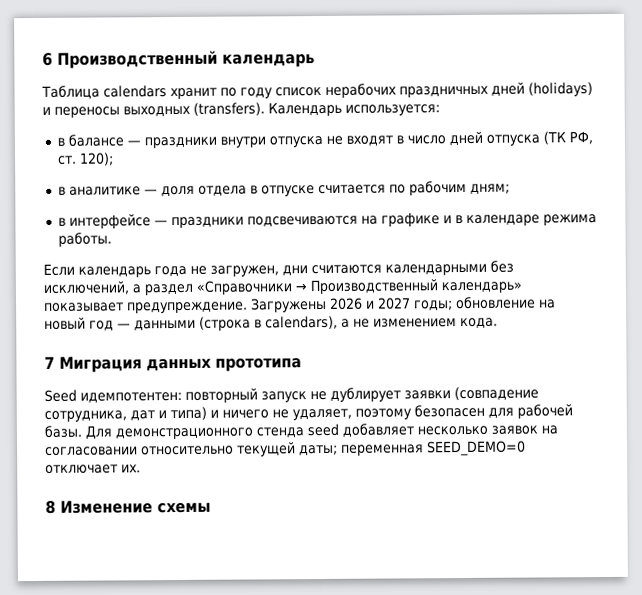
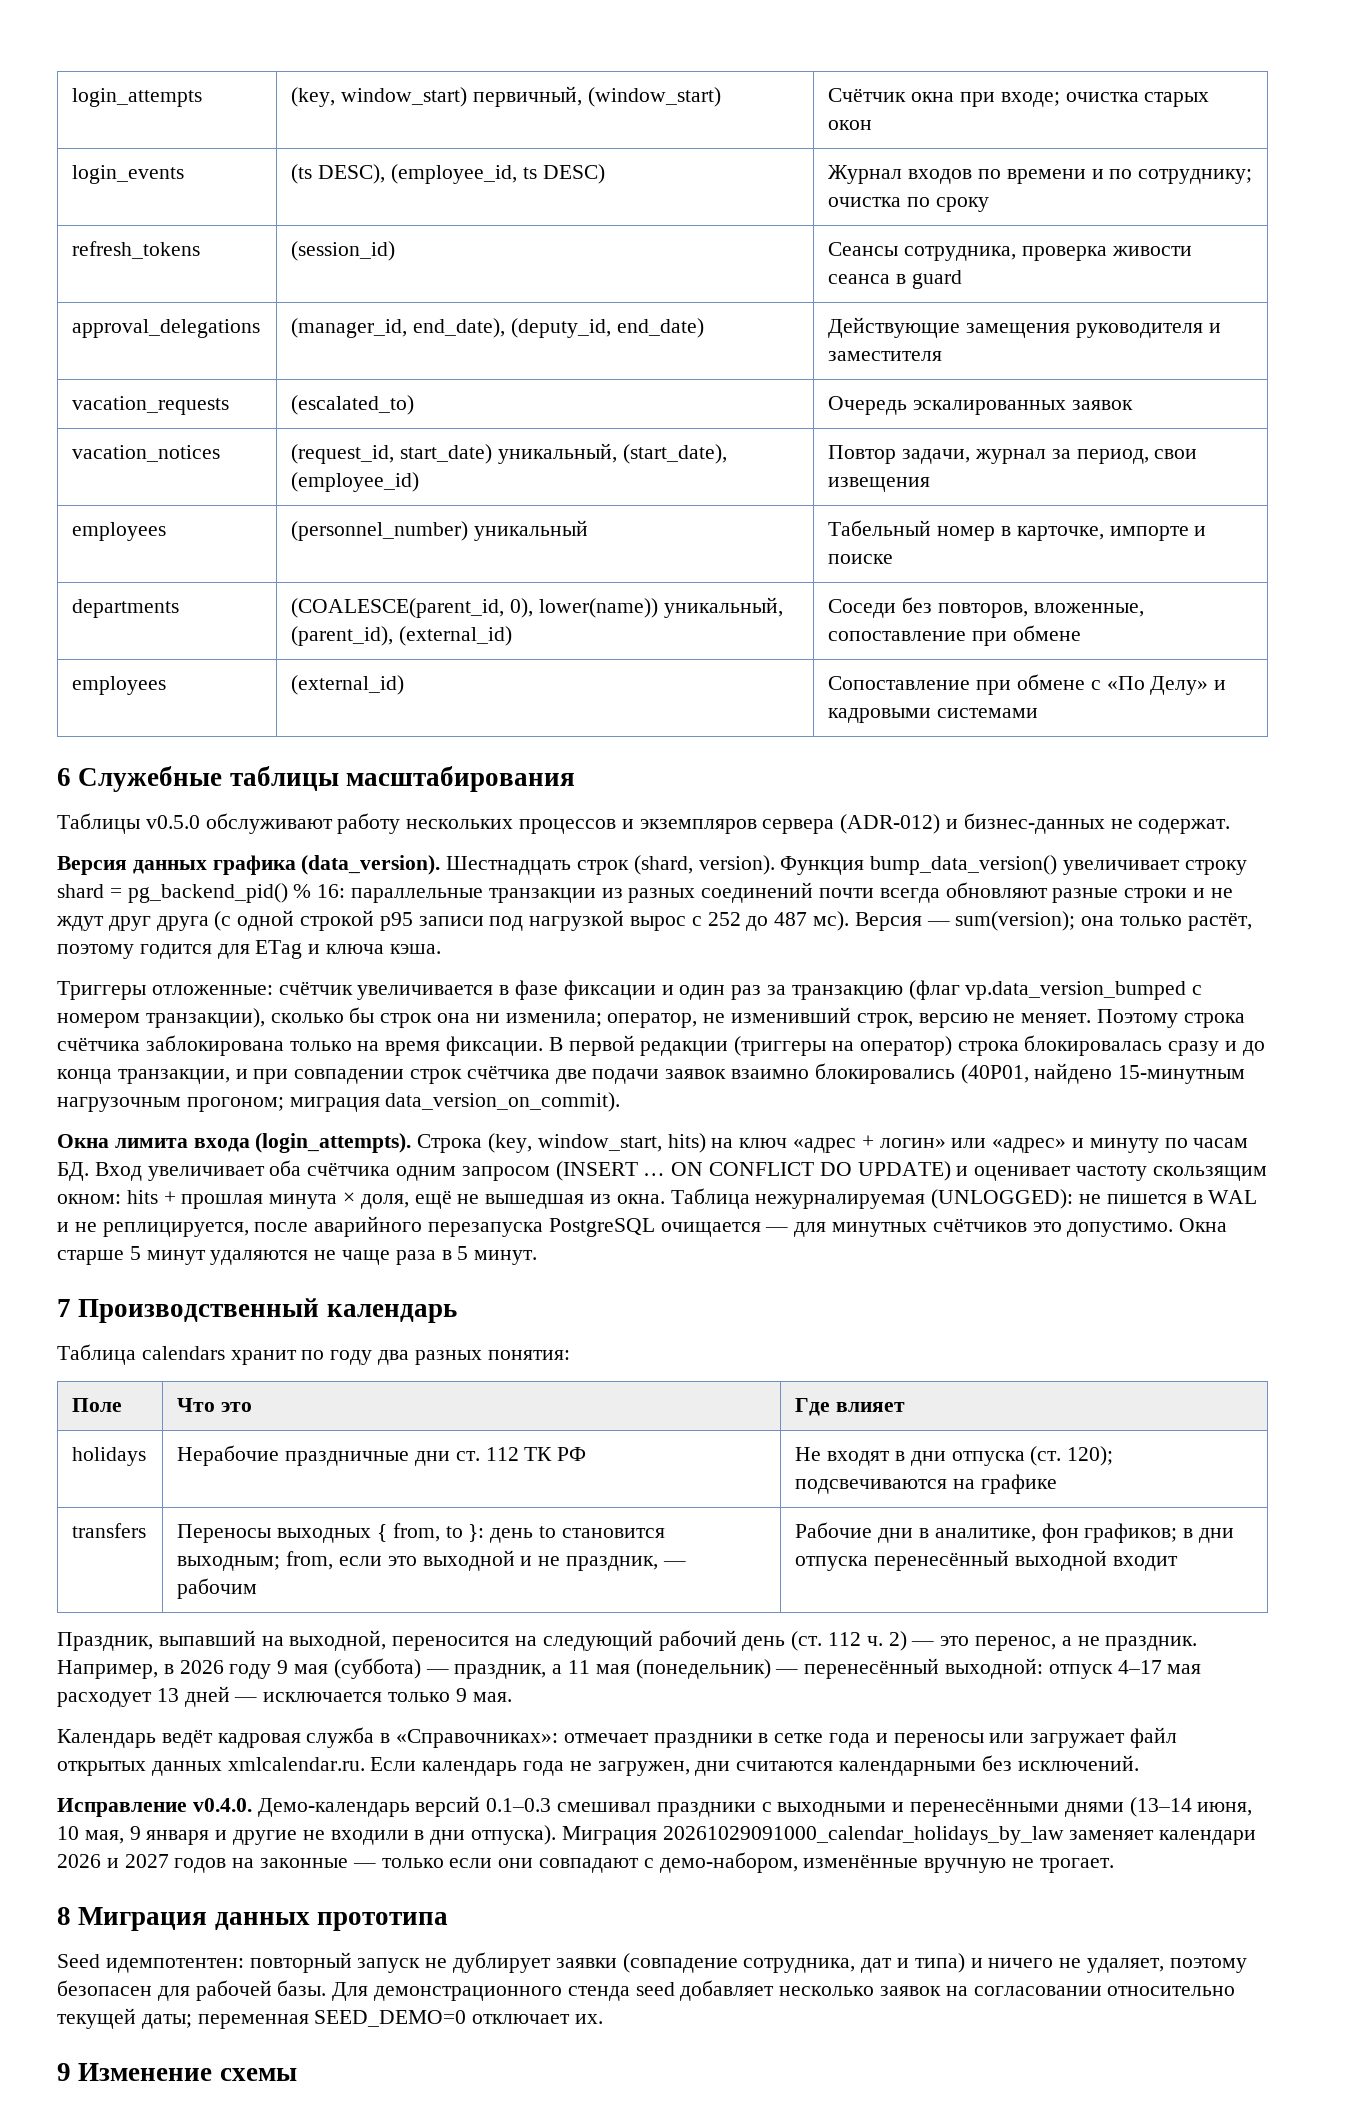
- 6 Производственный календарь
+ login_attempts | (key, window_start) первичный, (window_start) | Счётчик окна при входе; очистка старых окон
+ login_events | (ts DESC), (employee_id, ts DESC) | Журнал входов по времени и по сотруднику; очистка по сроку
+ refresh_tokens | (session_id) | Сеансы сотрудника, проверка живости сеанса в guard
+ approval_delegations | (manager_id, end_date), (deputy_id, end_date) | Действующие замещения руководителя и заместителя
+ vacation_requests | (escalated_to) | Очередь эскалированных заявок
+ vacation_notices | (request_id, start_date) уникальный, (start_date), (employee_id) | Повтор задачи, журнал за период, свои извещения
+ employees | (personnel_number) уникальный | Табельный номер в карточке, импорте и поиске
+ departments | (COALESCE(parent_id, 0), lower(name)) уникальный, (parent_id), (external_id) | Соседи без повторов, вложенные, сопоставление при обмене
+ employees | (external_id) | Сопоставление при обмене с «По Делу» и кадровыми системами
+ 6 Служебные таблицы масштабирования
+ Таблицы v0.5.0 обслуживают работу нескольких процессов и экземпляров сервера (ADR-012) и бизнес-данных не содержат.
+ Версия данных графика (data_version). Шестнадцать строк (shard, version). Функция bump_data_version() увеличивает строку shard = pg_backend_pid() % 16: параллельные транзакции из разных соединений почти всегда обновляют разные строки и не ждут друг друга (с одной строкой p95 записи под нагрузкой вырос с 252 до 487 мс). Версия — sum(version); она только растёт, поэтому годится для ETag и ключа кэша.
+ Триггеры отложенные: счётчик увеличивается в фазе фиксации и один раз за транзакцию (флаг vp.data_version_bumped с номером транзакции), сколько бы строк она ни изменила; оператор, не изменивший строк, версию не меняет. Поэтому строка счётчика заблокирована только на время фиксации. В первой редакции (триггеры на оператор) строка блокировалась сразу и до конца транзакции, и при совпадении строк счётчика две подачи заявок взаимно блокировались (40P01, найдено 15-минутным нагрузочным прогоном; миграция data_version_on_commit).
+ Окна лимита входа (login_attempts). Строка (key, window_start, hits) на ключ «адрес + логин» или «адрес» и минуту по часам БД. Вход увеличивает оба счётчика одним запросом (INSERT … ON CONFLICT DO UPDATE) и оценивает частоту скользящим окном: hits + прошлая минута × доля, ещё не вышедшая из окна. Таблица нежурналируемая (UNLOGGED): не пишется в WAL и не реплицируется, после аварийного перезапуска PostgreSQL очищается — для минутных счётчиков это допустимо. Окна старше 5 минут удаляются не чаще раза в 5 минут.
+ 7 Производственный календарь
- Таблица calendars хранит по году список нерабочих праздничных дней (holidays) и переносы выходных (transfers). Календарь используется:
- в балансе — праздники внутри отпуска не входят в число дней отпуска (ТК РФ, ст. 120);
- в аналитике — доля отдела в отпуске считается по рабочим дням;
- в интерфейсе — праздники подсвечиваются на графике и в календаре режима работы.
- Если календарь года не загружен, дни считаются календарными без исключений, а раздел «Справочники → Производственный календарь» показывает предупреждение. Загружены 2026 и 2027 годы; обновление на новый год — данными (строка в calendars), а не изменением кода.
- 7 Миграция данных прототипа
+ Таблица calendars хранит по году два разных понятия:
+ Поле | Что это | Где влияет
+ holidays | Нерабочие праздничные дни ст. 112 ТК РФ | Не входят в дни отпуска (ст. 120); подсвечиваются на графике
+ transfers | Переносы выходных { from, to }: день to становится выходным; from, если это выходной и не праздник, — рабочим | Рабочие дни в аналитике, фон графиков; в дни отпуска перенесённый выходной входит
+ Праздник, выпавший на выходной, переносится на следующий рабочий день (ст. 112 ч. 2) — это перенос, а не праздник. Например, в 2026 году 9 мая (суббота) — праздник, а 11 мая (понедельник) — перенесённый выходной: отпуск 4–17 мая расходует 13 дней — исключается только 9 мая.
+ Календарь ведёт кадровая служба в «Справочниках»: отмечает праздники в сетке года и переносы или загружает файл открытых данных xmlcalendar.ru. Если календарь года не загружен, дни считаются календарными без исключений.
+ Исправление v0.4.0. Демо-календарь версий 0.1–0.3 смешивал праздники с выходными и перенесёнными днями (13–14 июня, 10 мая, 9 января и другие не входили в дни отпуска). Миграция 20261029091000_calendar_holidays_by_law заменяет календари 2026 и 2027 годов на законные — только если они совпадают с демо-набором, изменённые вручную не трогает.
+ 8 Миграция данных прототипа
- 8 Изменение схемы
+ 9 Изменение схемы

